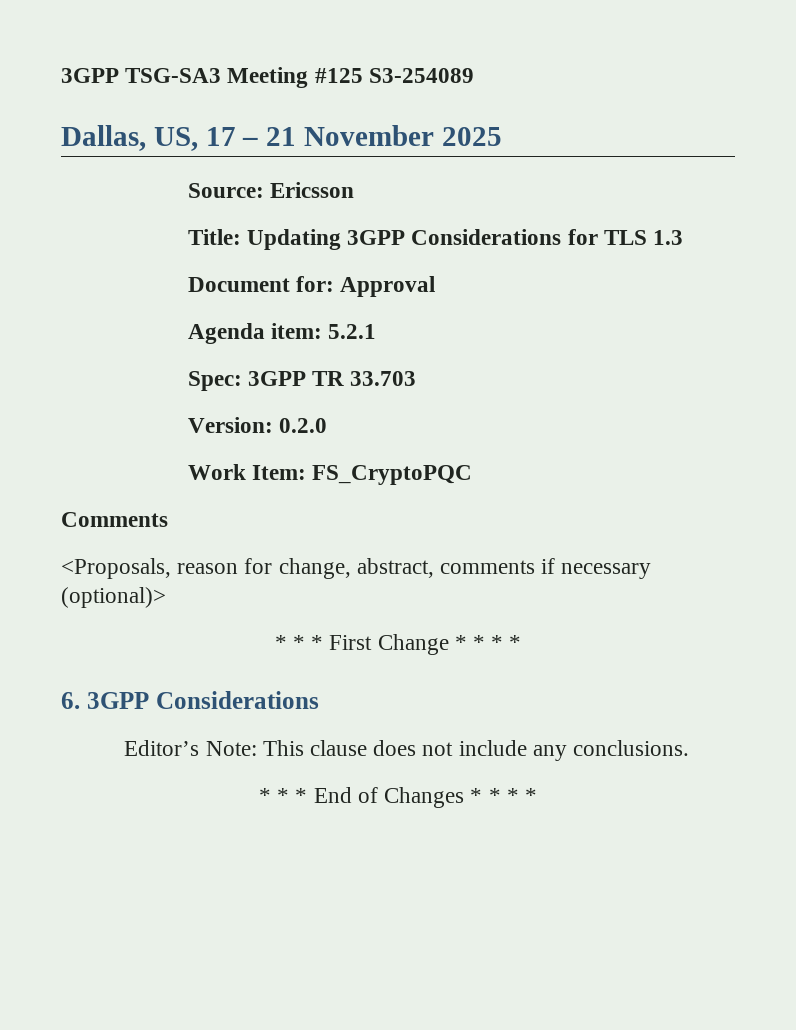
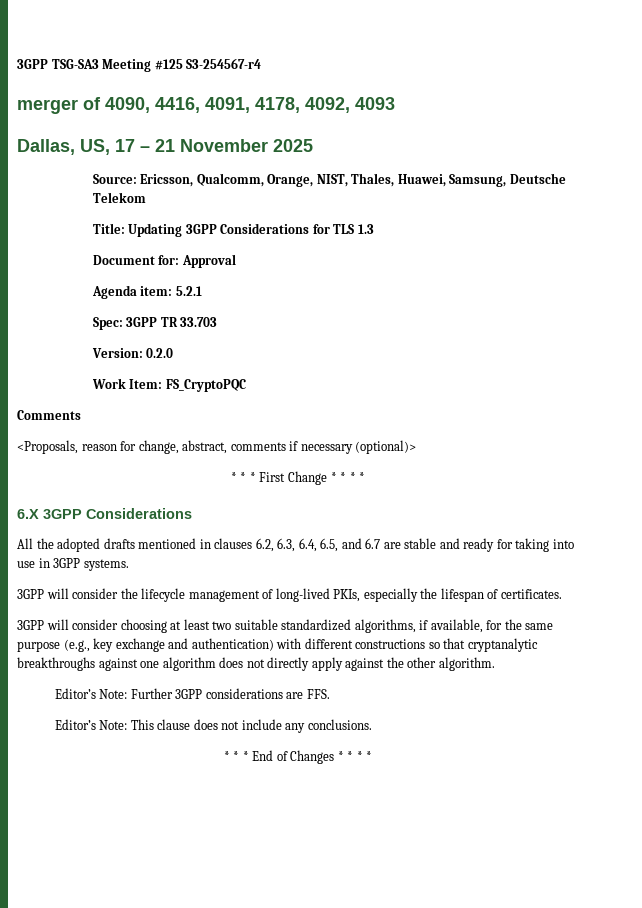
- 3GPP TSG-SA3 Meeting #125 S3-254089
+ 3GPP TSG-SA3 Meeting #125 S3-254567-r4
+ merger of 4090, 4416, 4091, 4178, 4092, 4093
- Source: Ericsson
+ Source: Ericsson, Qualcomm, Orange, NIST, Thales, Huawei, Samsung, Deutsche Telekom
- 6. 3GPP Considerations
+ 6.X 3GPP Considerations
+ All the adopted drafts mentioned in clauses 6.2, 6.3, 6.4, 6.5, and 6.7 are stable and ready for taking into use in 3GPP systems.
+ 3GPP will consider the lifecycle management of long-lived PKIs, especially the lifespan of certificates.
+ 3GPP will consider choosing at least two suitable standardized algorithms, if available, for the same purpose (e.g., key exchange and authentication) with different constructions so that cryptanalytic breakthroughs against one algorithm does not directly apply against the other algorithm.
+ Editor’s Note: Further 3GPP considerations are FFS.

